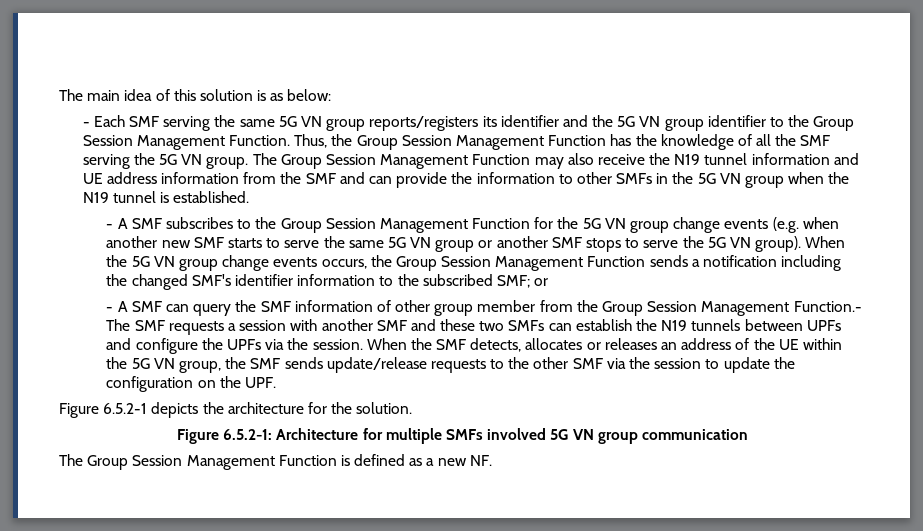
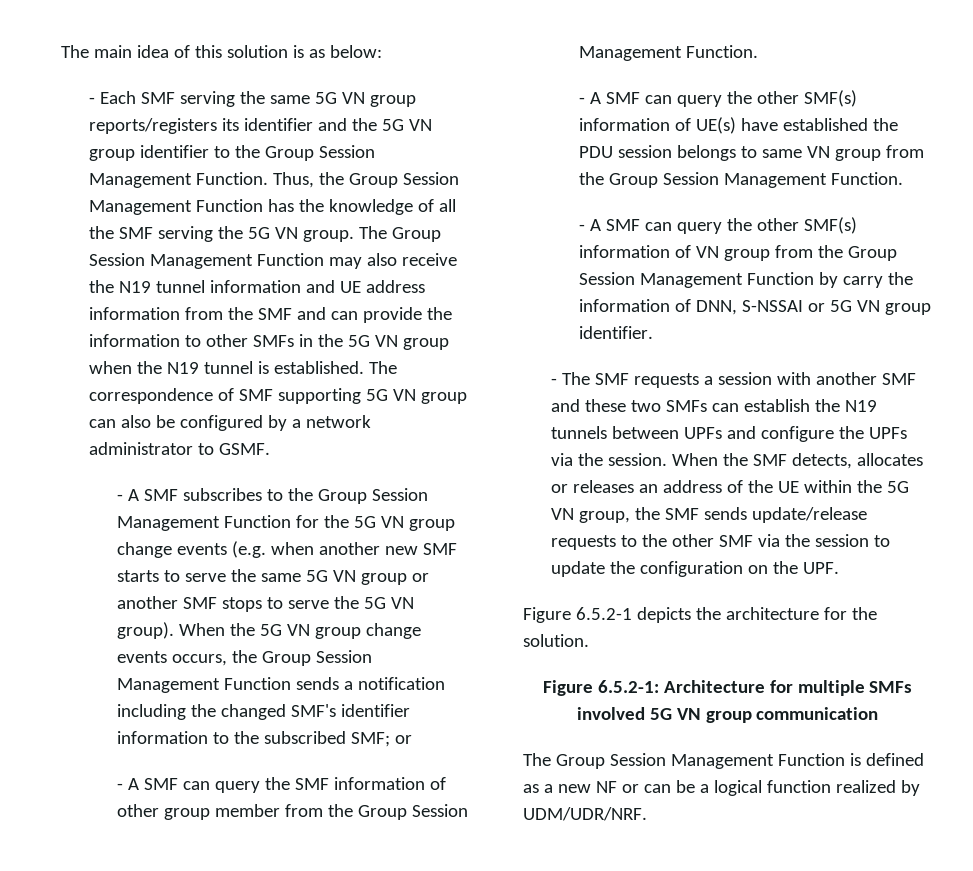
+ The correspondence of SMF supporting 5G VN group can also be configured by a network administrator to GSMF.
- - A SMF can query the SMF information of other group member from the Group Session Management Function.- The SMF requests a session with another SMF and these two SMFs can establish the N19 tunnels between UPFs and configure the UPFs via the session.
+ - A SMF can query the SMF information of other group member from the Group Session Management Function.
+ - A SMF can query the other SMF(s) information of UE(s) have established the PDU session belongs to same VN group from the Group Session Management Function.
+ - A SMF can query the other SMF(s) information of VN group from the Group Session Management Function by carry the information of DNN, S-NSSAI or 5G VN group identifier.
+ - The SMF requests a session with another SMF and these two SMFs can establish the N19 tunnels between UPFs and configure the UPFs via the session.
- The Group Session Management Function is defined as a new NF.
+ The Group Session Management Function is defined as a new NF or can be a logical function realized by UDM/UDR/NRF.

